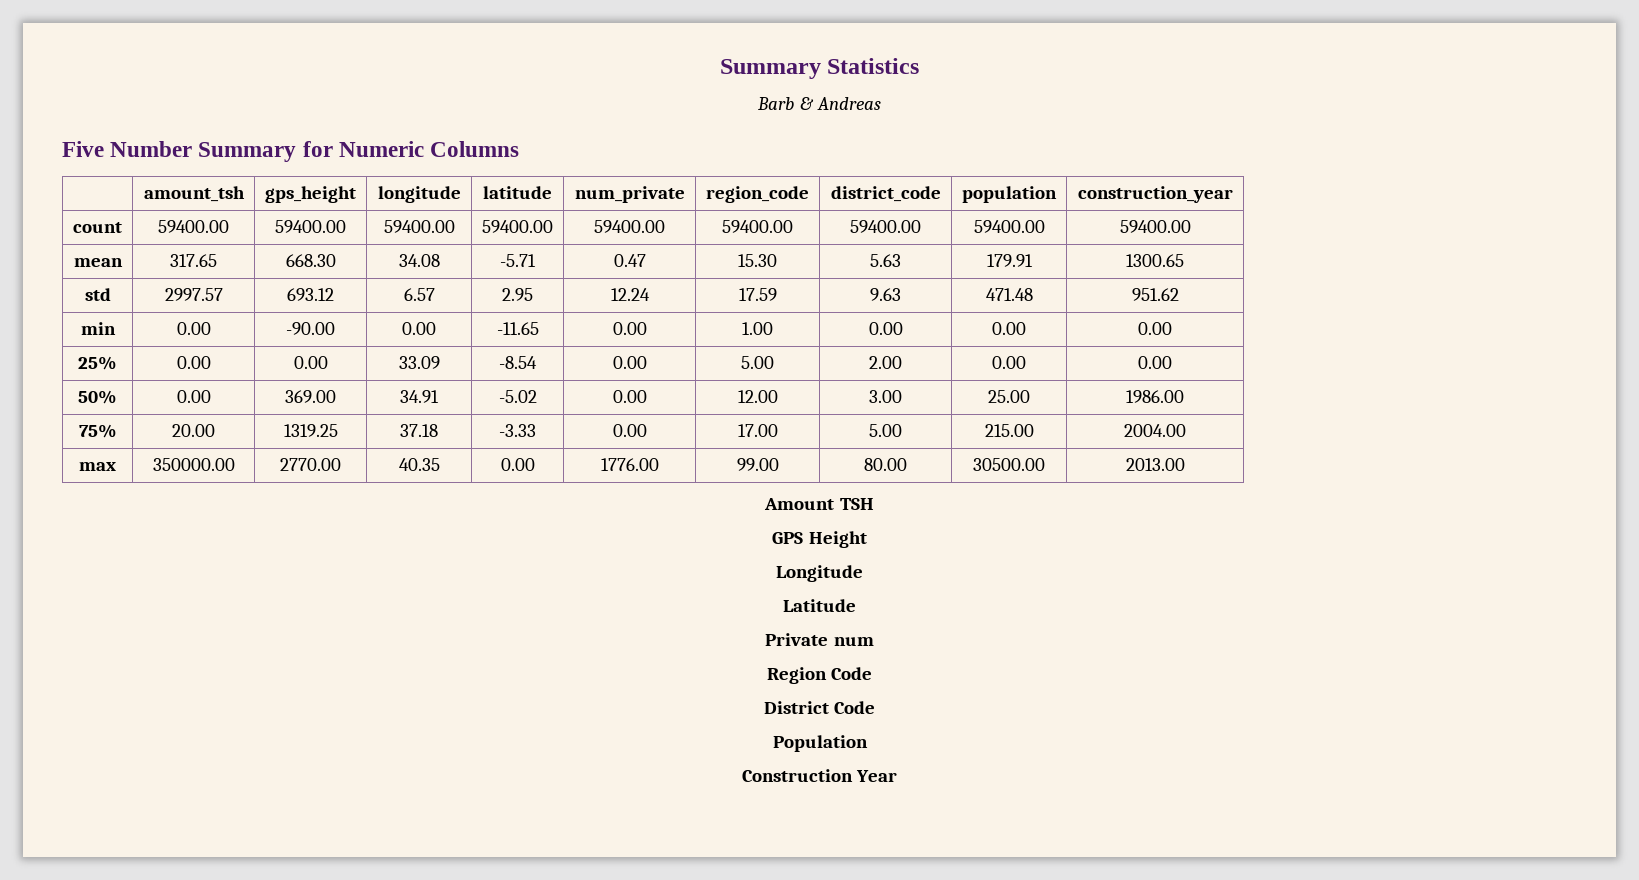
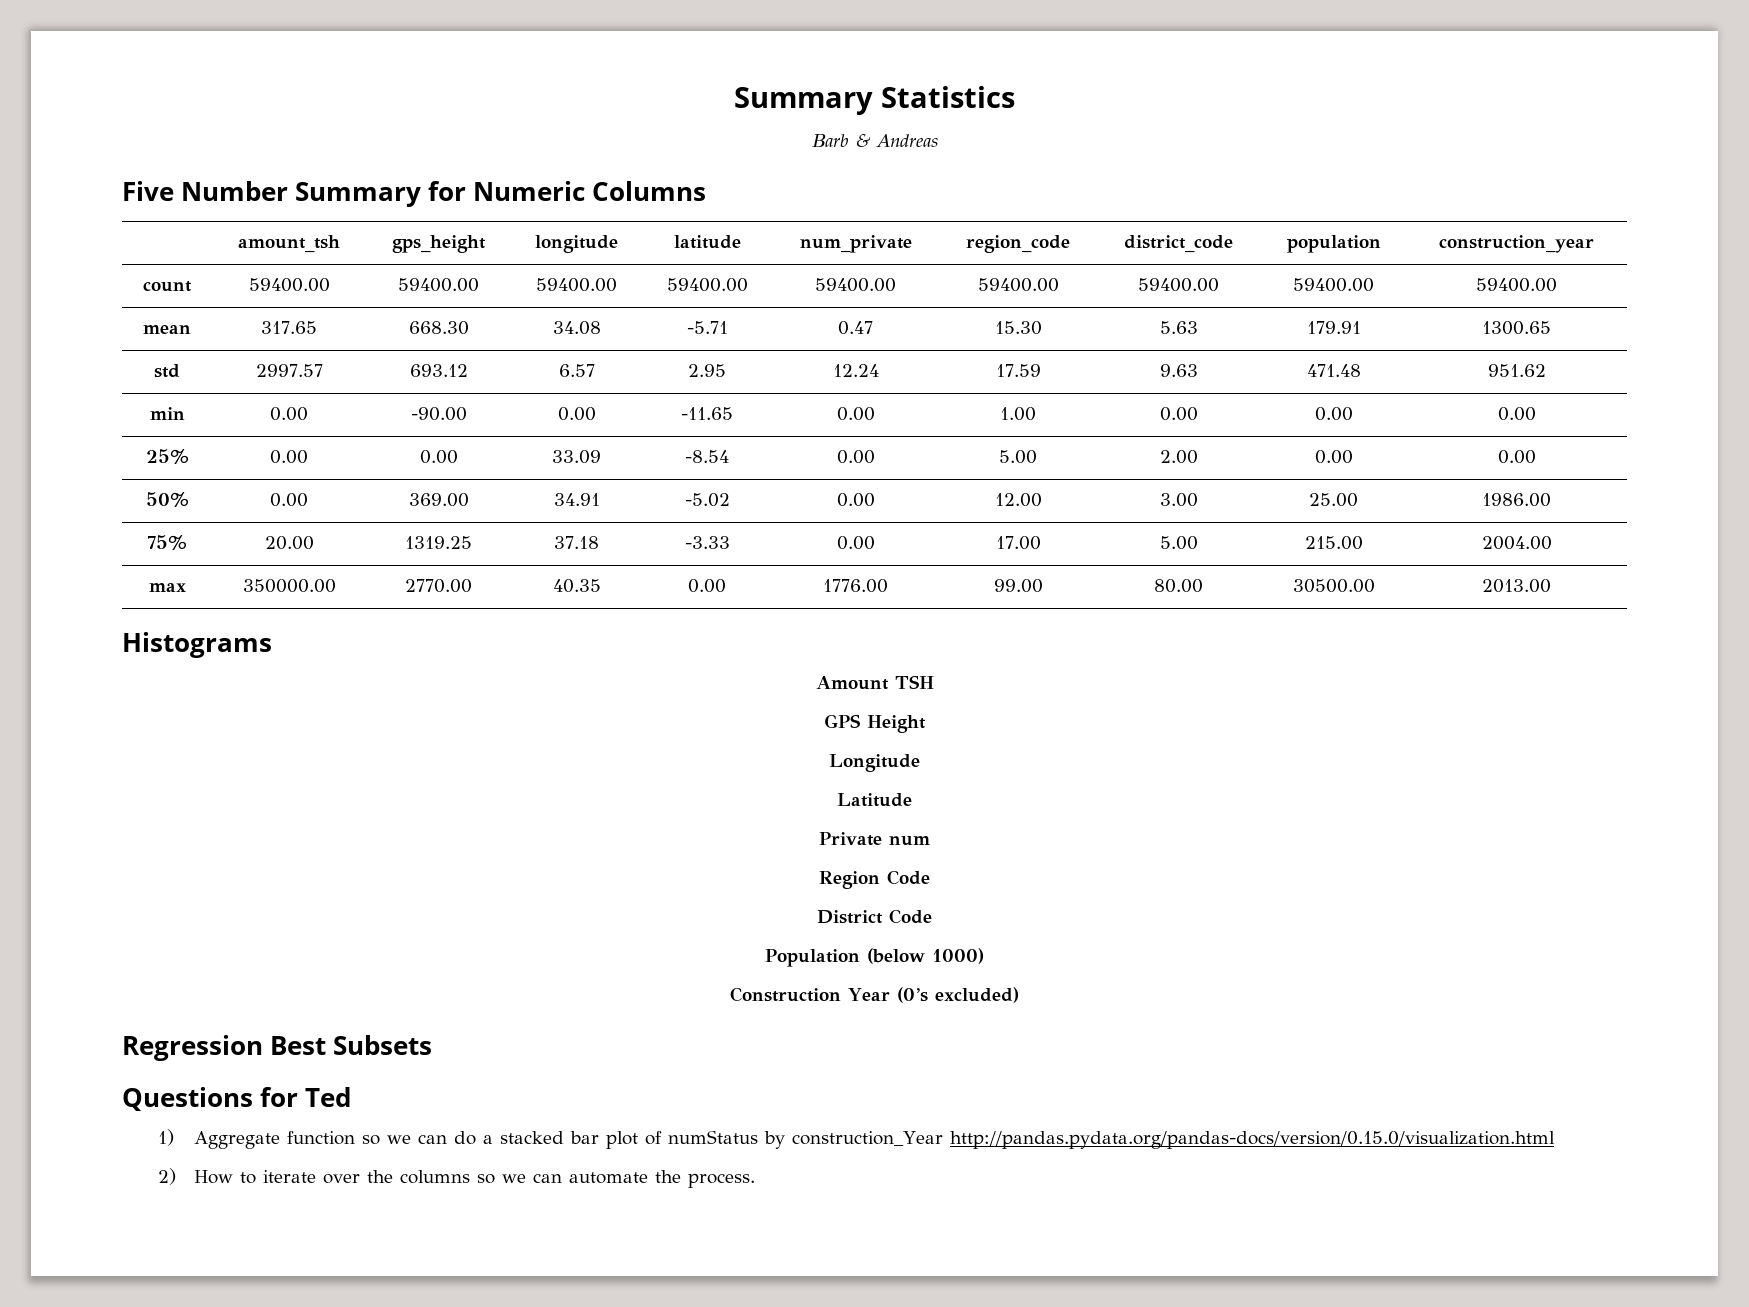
+ Histograms
- Population
+ Population (below 1000)
- Construction Year
+ Construction Year (0’s excluded)
+ Regression Best Subsets
+ Questions for Ted
+ 1) Aggregate function so we can do a stacked bar plot of numStatus by construction_Year http://pandas.pydata.org/pandas-docs/version/0.15.0/visualization.html
+ 2) How to iterate over the columns so we can automate the process.

